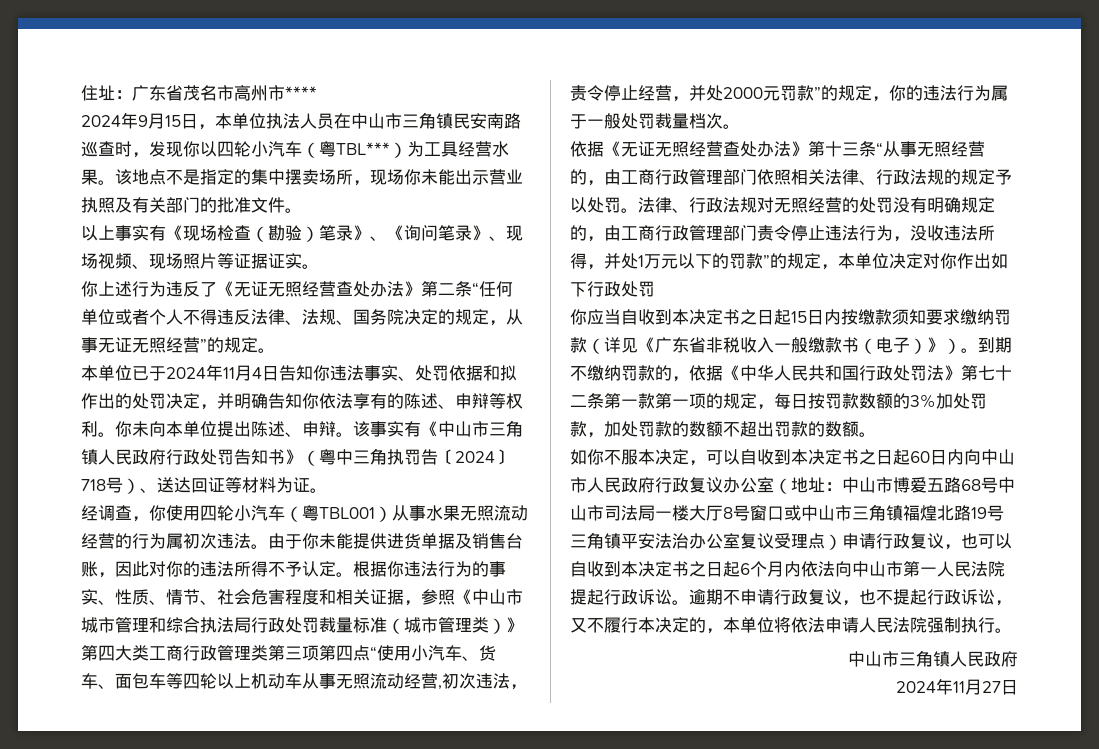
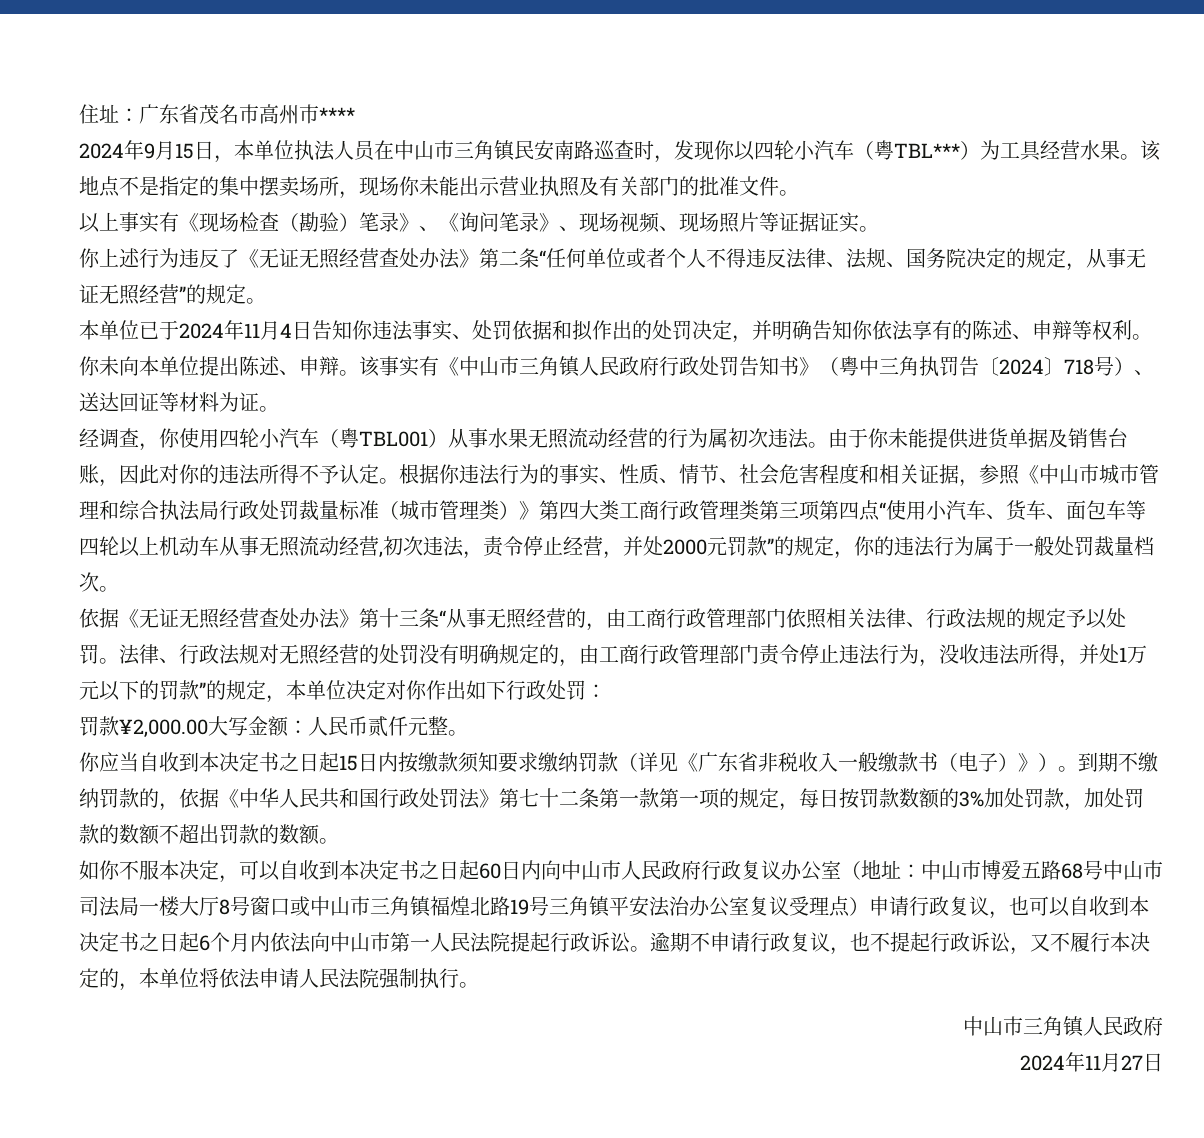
- 法律、行政法规对无照经营的处罚没有明确规定的，由工商行政管理部门责令停止违法行为，没收违法所得，并处1万元以下的罚款”的规定，本单位决定对你作出如下行政处罚
+ 法律、行政法规对无照经营的处罚没有明确规定的，由工商行政管理部门责令停止违法行为，没收违法所得，并处1万元以下的罚款”的规定，本单位决定对你作出如下行政处罚：
+ 罚款¥2,000.00大写金额：人民币贰仟元整。

